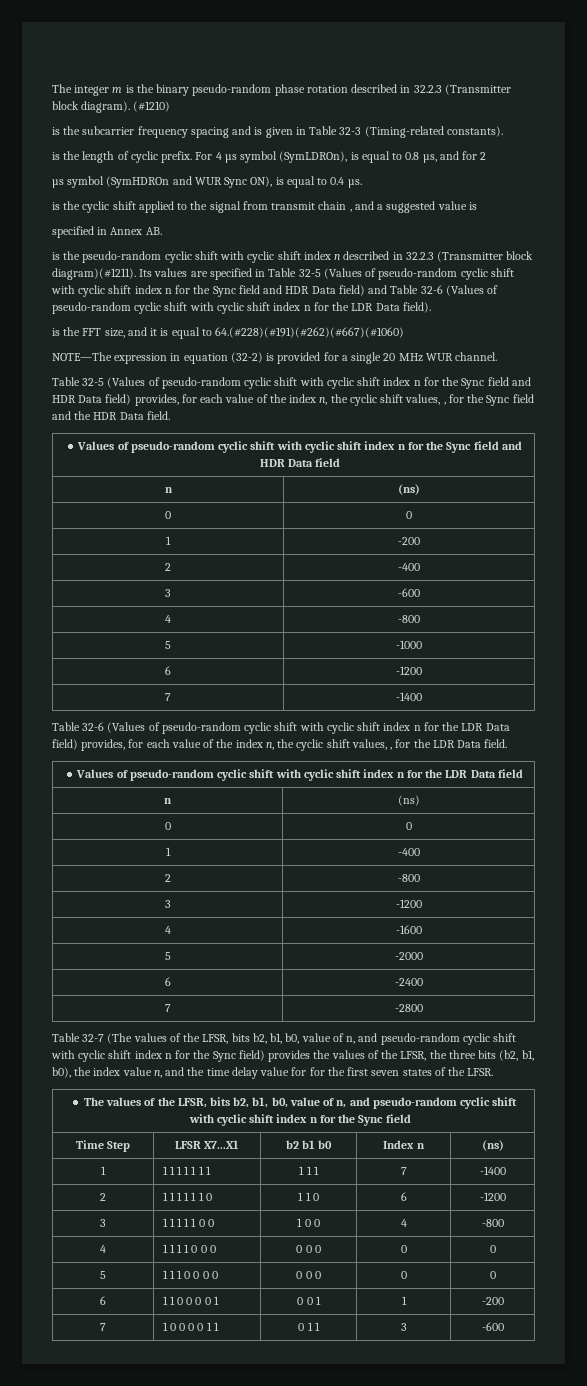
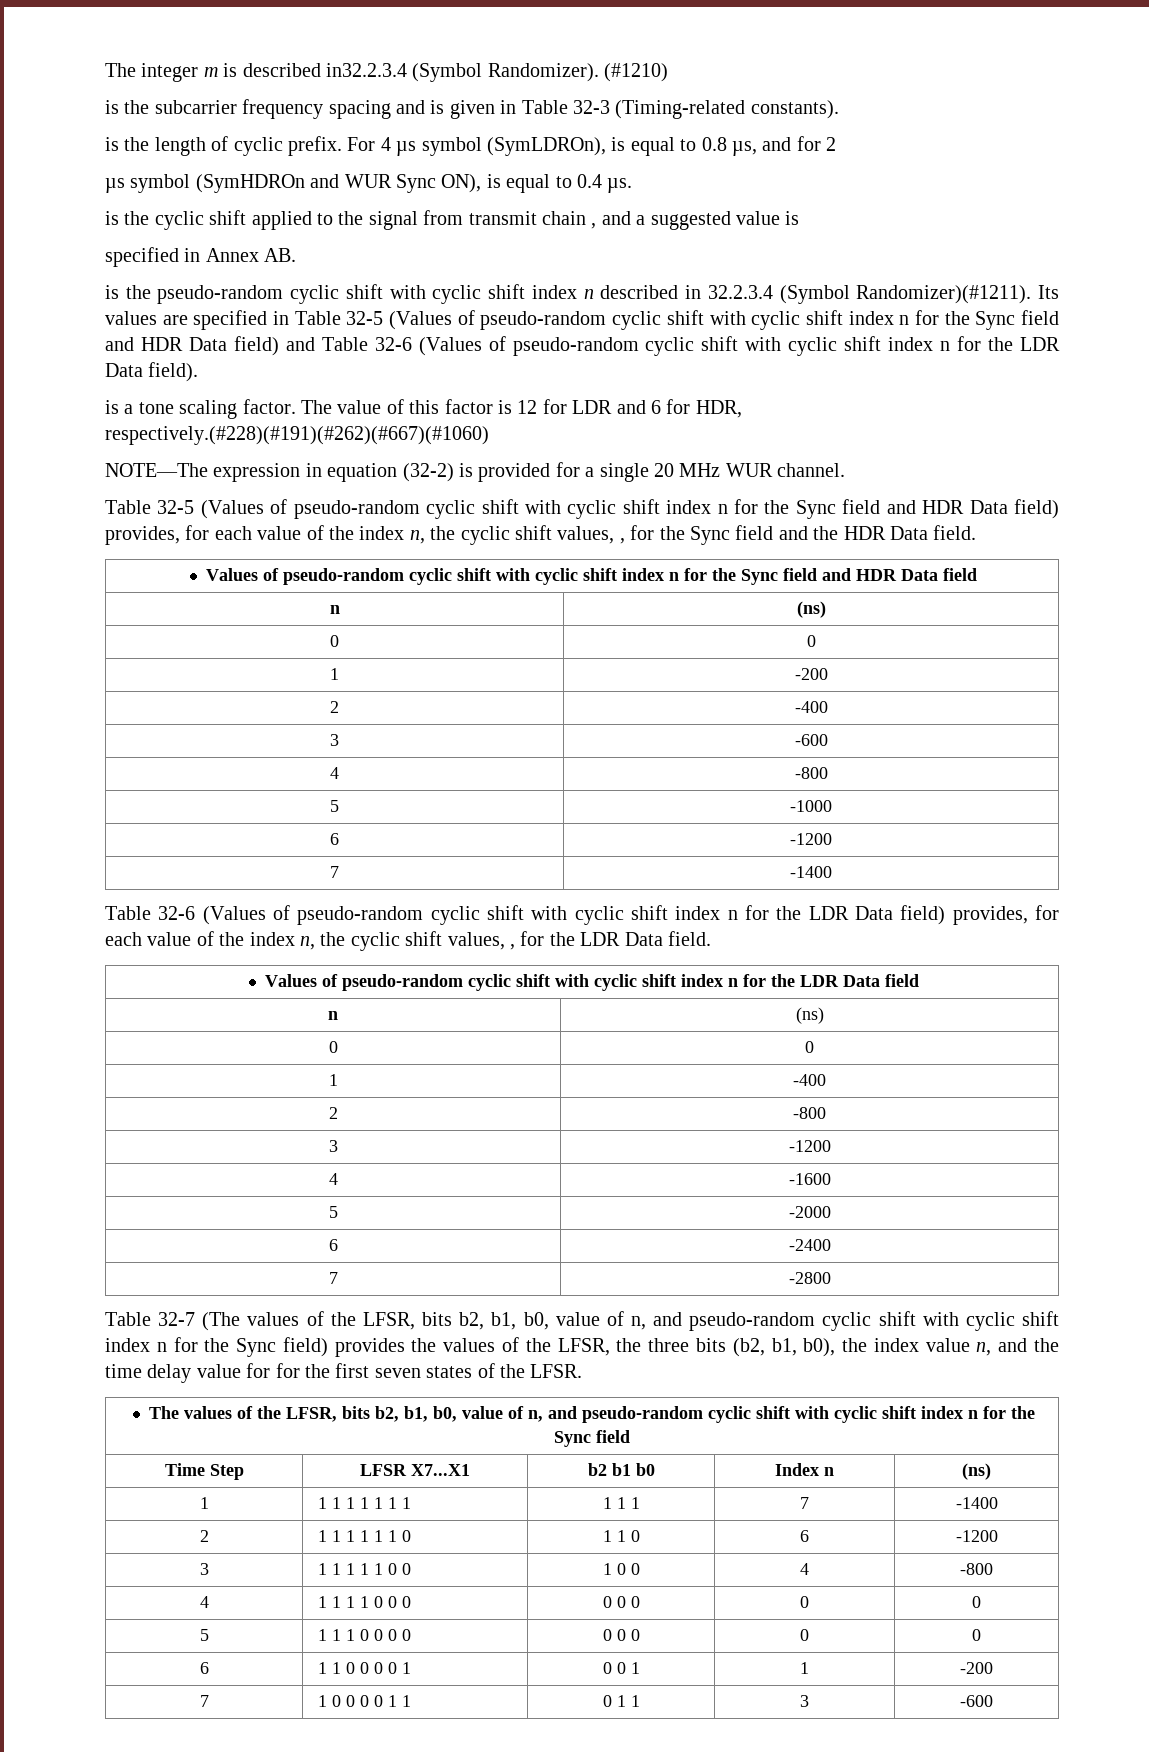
- The integer m is the binary pseudo-random phase rotation described in 32.2.3 (Transmitter block diagram).
+ The integer m is described in32.2.3.4 (Symbol Randomizer).
- is the pseudo-random cyclic shift with cyclic shift index n described in 32.2.3 (Transmitter block diagram)(#1211).
+ is the pseudo-random cyclic shift with cyclic shift index n described in 32.2.3.4 (Symbol Randomizer)(#1211).
- is the FFT size, and it is equal to 64.(#228)(#191)(#262)(#667)(#1060)
+ is a tone scaling factor. The value of this factor is 12 for LDR and 6 for HDR, respectively.(#228)(#191)(#262)(#667)(#1060)

